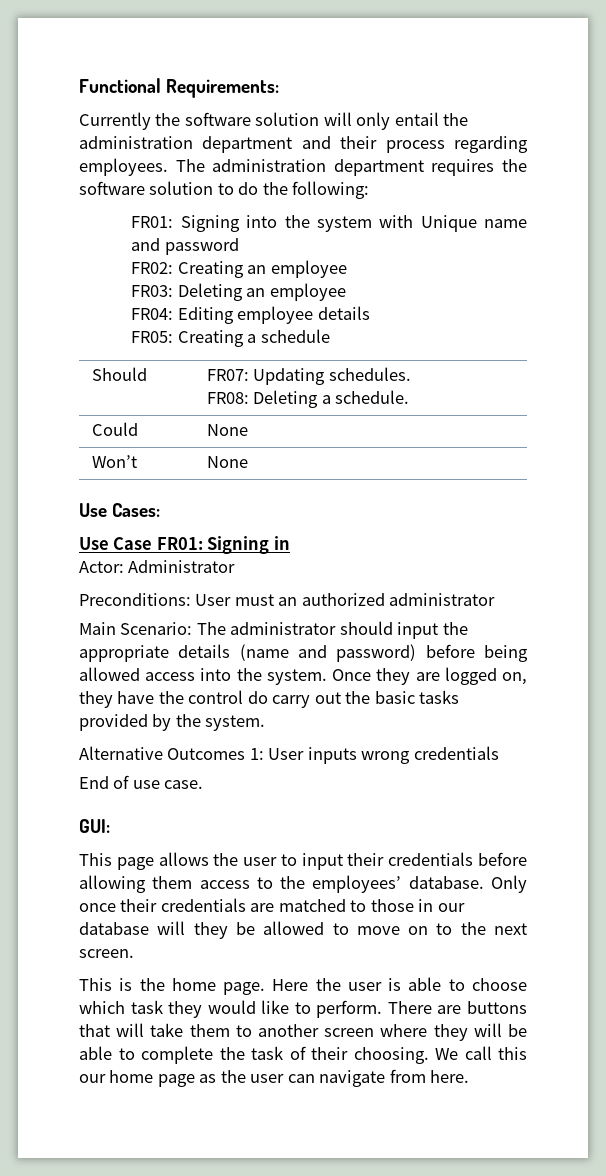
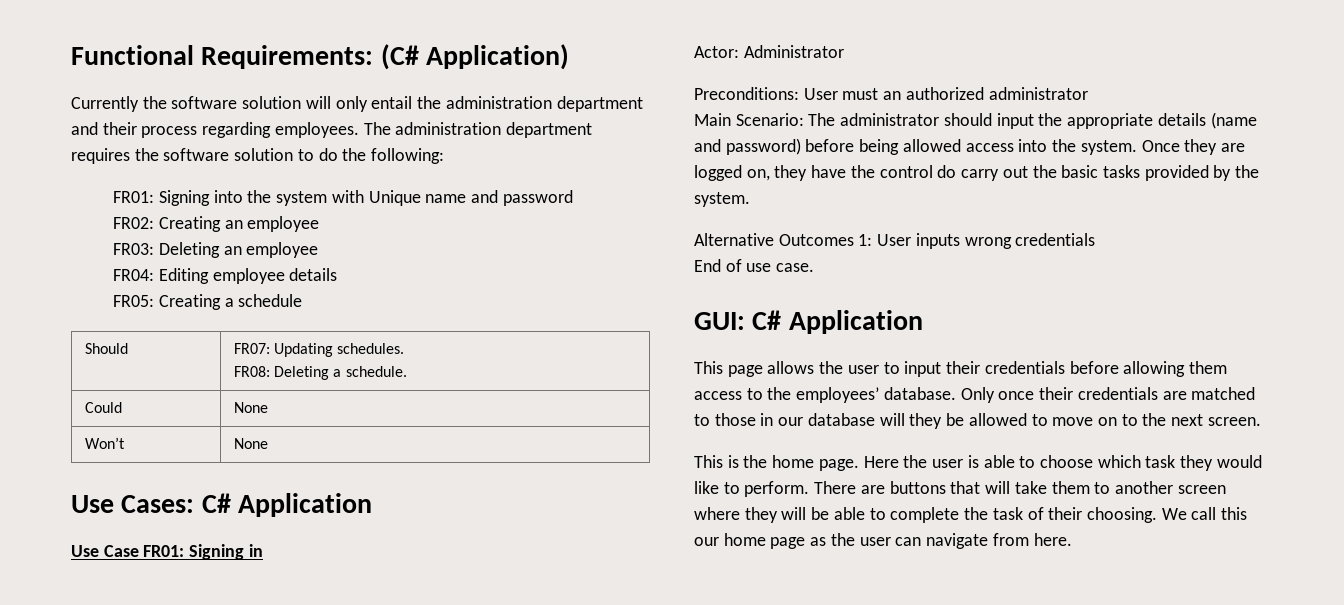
- Functional Requirements:
+ Functional Requirements: (C# Application)
- Use Cases:
+ Use Cases: C# Application
- GUI:
+ GUI: C# Application

